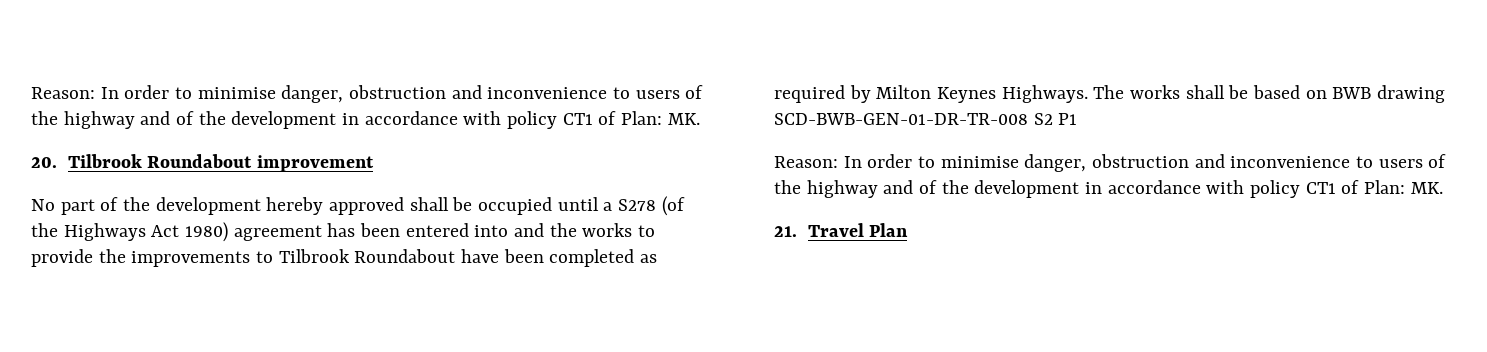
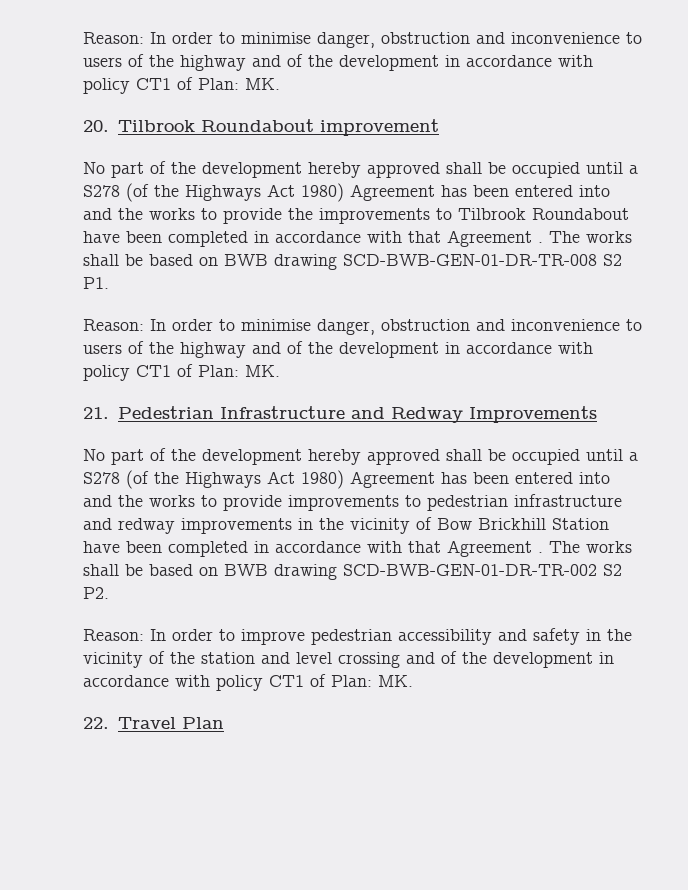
- No part of the development hereby approved shall be occupied until a S278 (of the Highways Act 1980) agreement has been entered into and the works to provide the improvements to Tilbrook Roundabout have been completed as required by Milton Keynes Highways.
+ No part of the development hereby approved shall be occupied until a S278 (of the Highways Act 1980) Agreement has been entered into and the works to provide the improvements to Tilbrook Roundabout have been completed in accordance with that Agreement .
- The works shall be based on BWB drawing SCD-BWB-GEN-01-DR-TR-008 S2 P1
+ The works shall be based on BWB drawing SCD-BWB-GEN-01-DR-TR-008 S2 P1.
- 21. Travel Plan
+ 21. Pedestrian Infrastructure and Redway Improvements
+ No part of the development hereby approved shall be occupied until a S278 (of the Highways Act 1980) Agreement has been entered into and the works to provide improvements to pedestrian infrastructure and redway improvements in the vicinity of Bow Brickhill Station have been completed in accordance with that Agreement . The works shall be based on BWB drawing SCD-BWB-GEN-01-DR-TR-002 S2 P2.
+ Reason: In order to improve pedestrian accessibility and safety in the vicinity of the station and level crossing and of the development in accordance with policy CT1 of Plan: MK.
+ 22. Travel Plan

